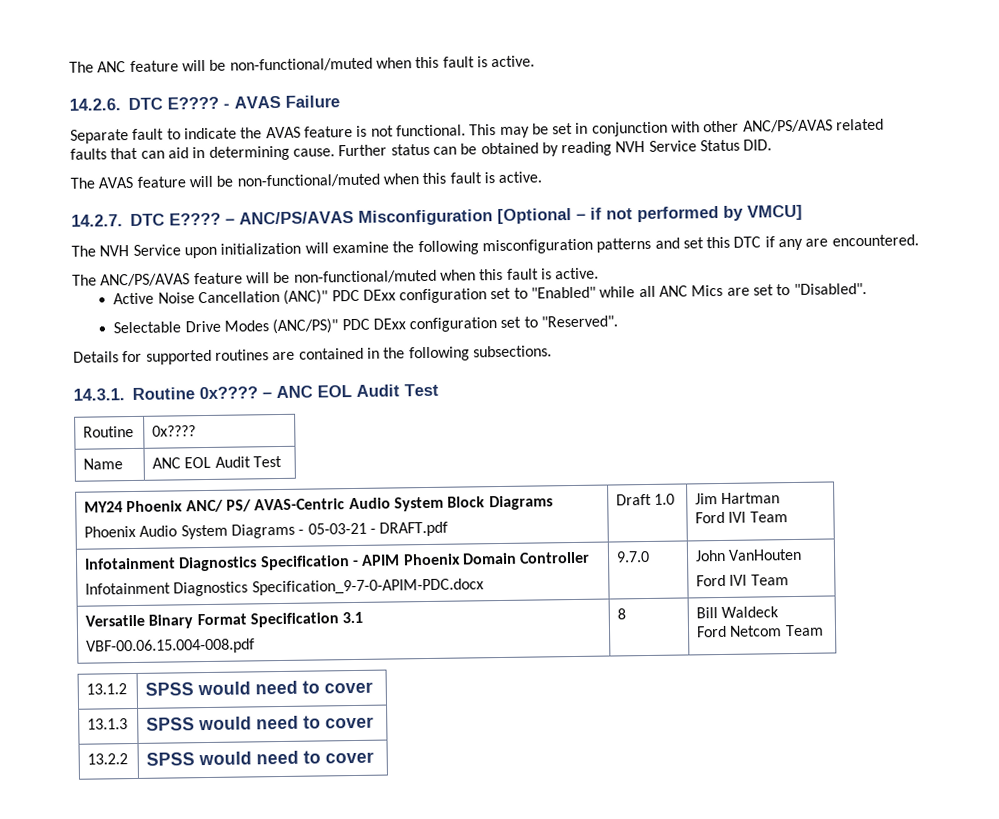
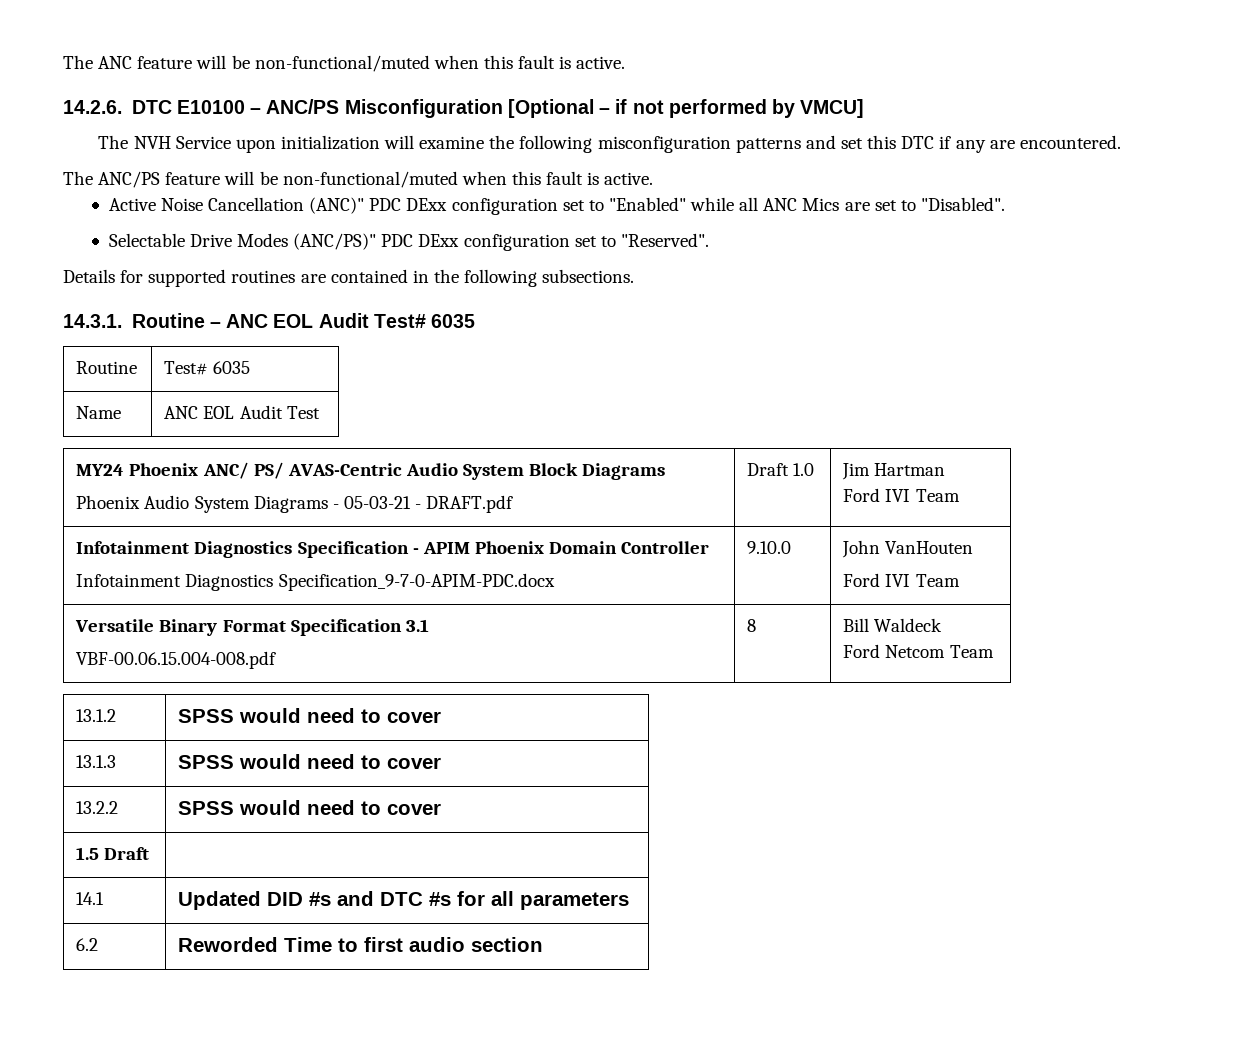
- 14.2.6. DTC E???? - AVAS Failure
- Separate fault to indicate the AVAS feature is not functional. This may be set in conjunction with other ANC/PS/AVAS related faults that can aid in determining cause. Further status can be obtained by reading NVH Service Status DID.
- The AVAS feature will be non-functional/muted when this fault is active.
- 14.2.7. DTC E???? – ANC/PS/AVAS Misconfiguration [Optional – if not performed by VMCU]
+ 14.2.6. DTC E10100 – ANC/PS Misconfiguration [Optional – if not performed by VMCU]
- The ANC/PS/AVAS feature will be non-functional/muted when this fault is active.
+ The ANC/PS feature will be non-functional/muted when this fault is active.
- 14.3.1. Routine 0x???? – ANC EOL Audit Test
+ 14.3.1. Routine – ANC EOL Audit Test# 6035
- Routine | 0x????
+ Routine | Test# 6035
  Infotainment Diagnostics Specification - APIM Phoenix Domain Controller
- Infotainment Diagnostics Specification_9-7-0-APIM-PDC.docx | 9.7.0 | John VanHouten
+ Infotainment Diagnostics Specification_9-7-0-APIM-PDC.docx | 9.10.0 | John VanHouten
+ 1.5 Draft |
+ 14.1 | Updated DID #s and DTC #s for all parameters
+ 6.2 | Reworded Time to first audio section

